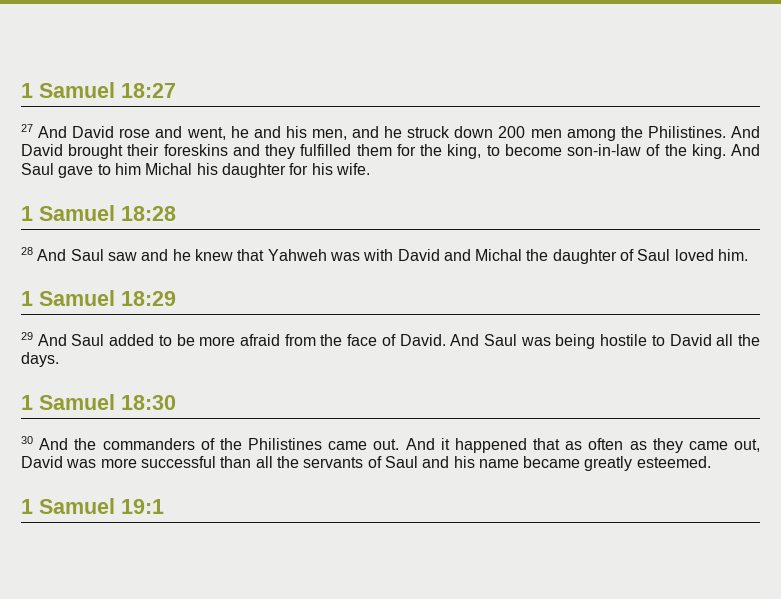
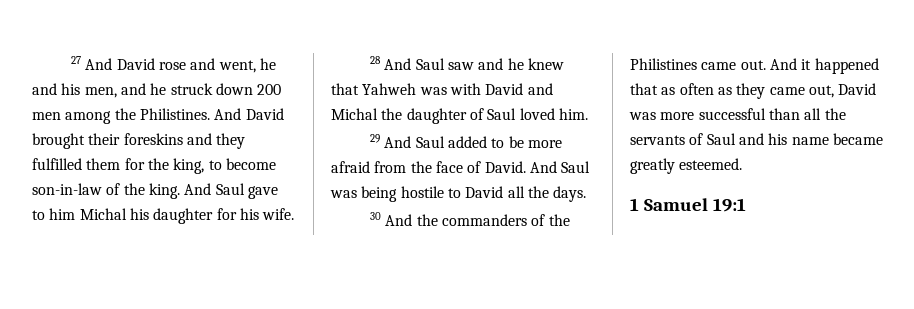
- 1 Samuel 18:27
- 1 Samuel 18:28
- 1 Samuel 18:29
- 1 Samuel 18:30

